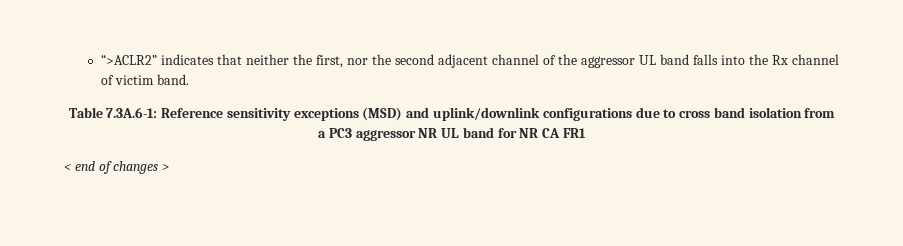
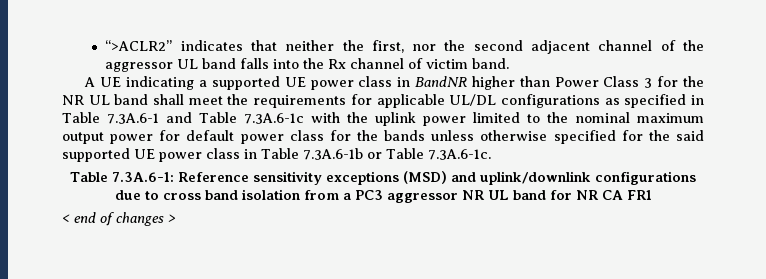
+ A UE indicating a supported UE power class in BandNR higher than Power Class 3 for the NR UL band shall meet the requirements for applicable UL/DL configurations as specified in Table 7.3A.6-1 and Table 7.3A.6-1c with the uplink power limited to the nominal maximum output power for default power class for the bands unless otherwise specified for the said supported UE power class in Table 7.3A.6-1b or Table 7.3A.6-1c.

